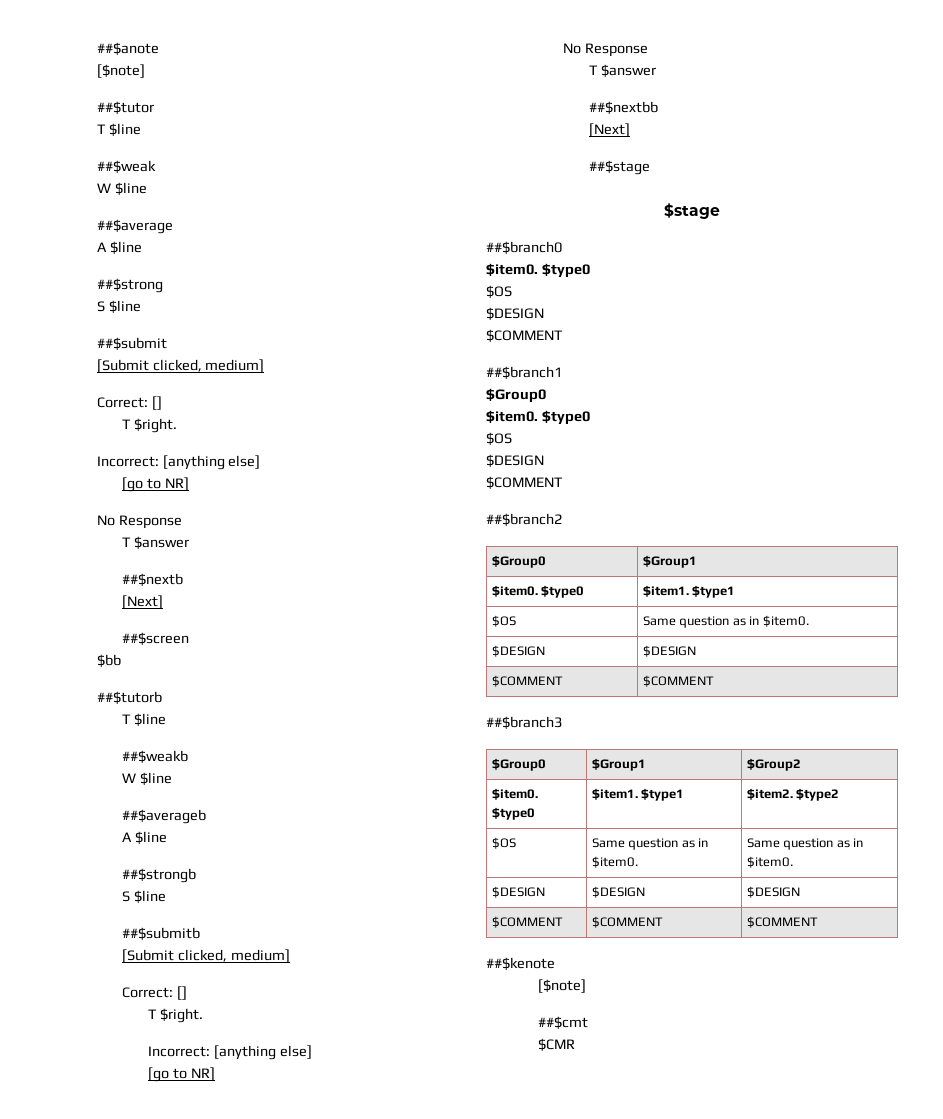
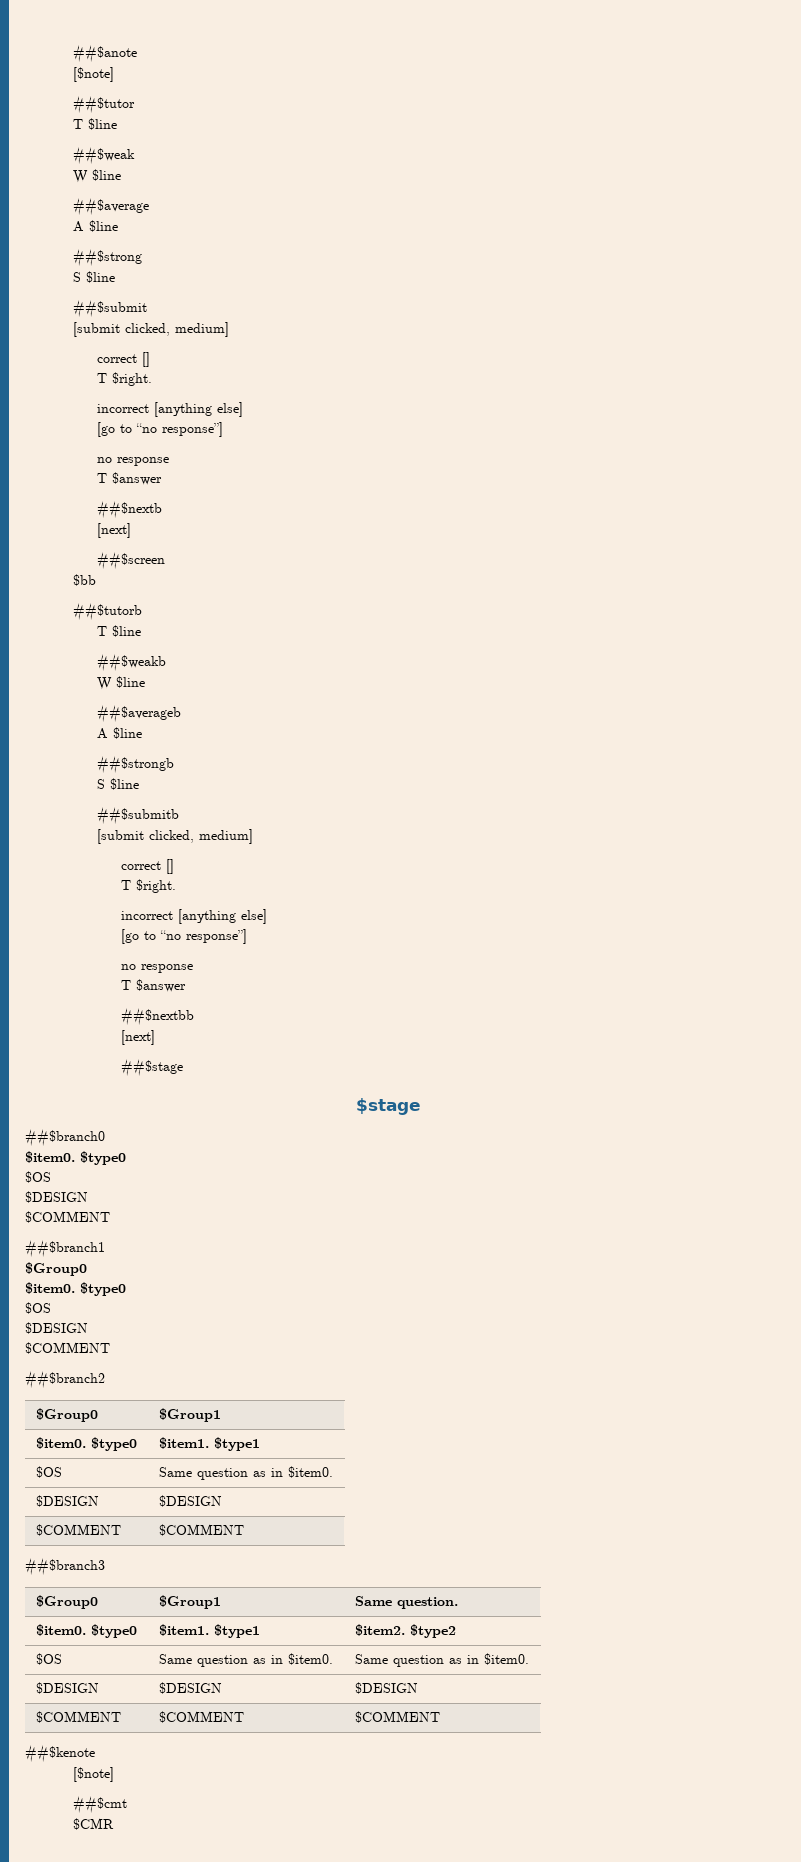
  ##$submit
- [Submit clicked, medium]
- Correct: []
+ [submit clicked, medium]
+ correct []
  T $right.
- Incorrect: [anything else]
- [go to NR]
- No Response
+ incorrect [anything else]
+ [go to “no response”]
+ no response
  ##$nextb
- [Next]
+ [next]
  ##$submitb
- [Submit clicked, medium]
- Correct: []
+ [submit clicked, medium]
+ correct []
  T $right.
- Incorrect: [anything else]
- [go to NR]
- No Response
+ incorrect [anything else]
+ [go to “no response”]
+ no response
  ##$nextbb
- [Next]
+ [next]
- $Group0 | $Group1 | $Group2
+ $Group0 | $Group1 | Same question.

